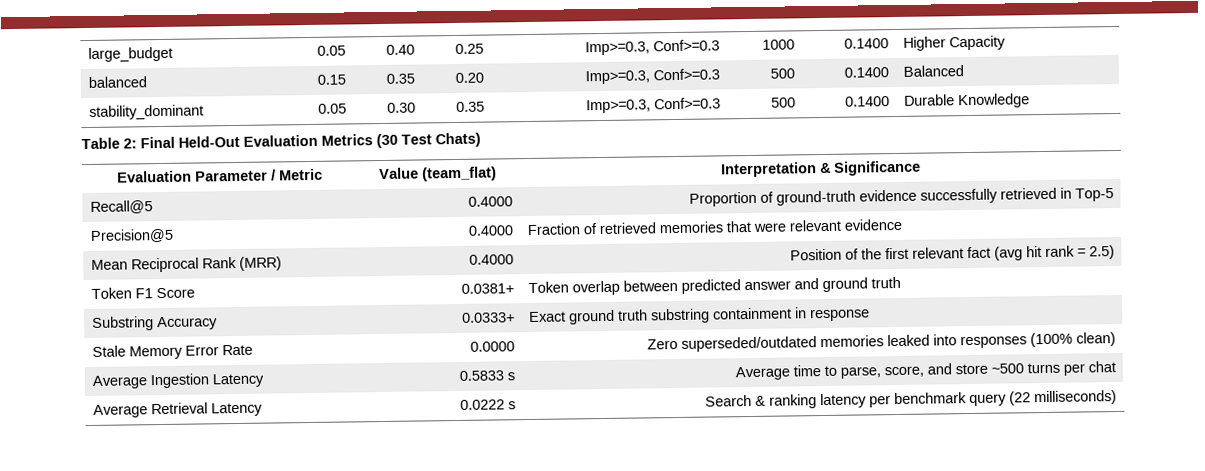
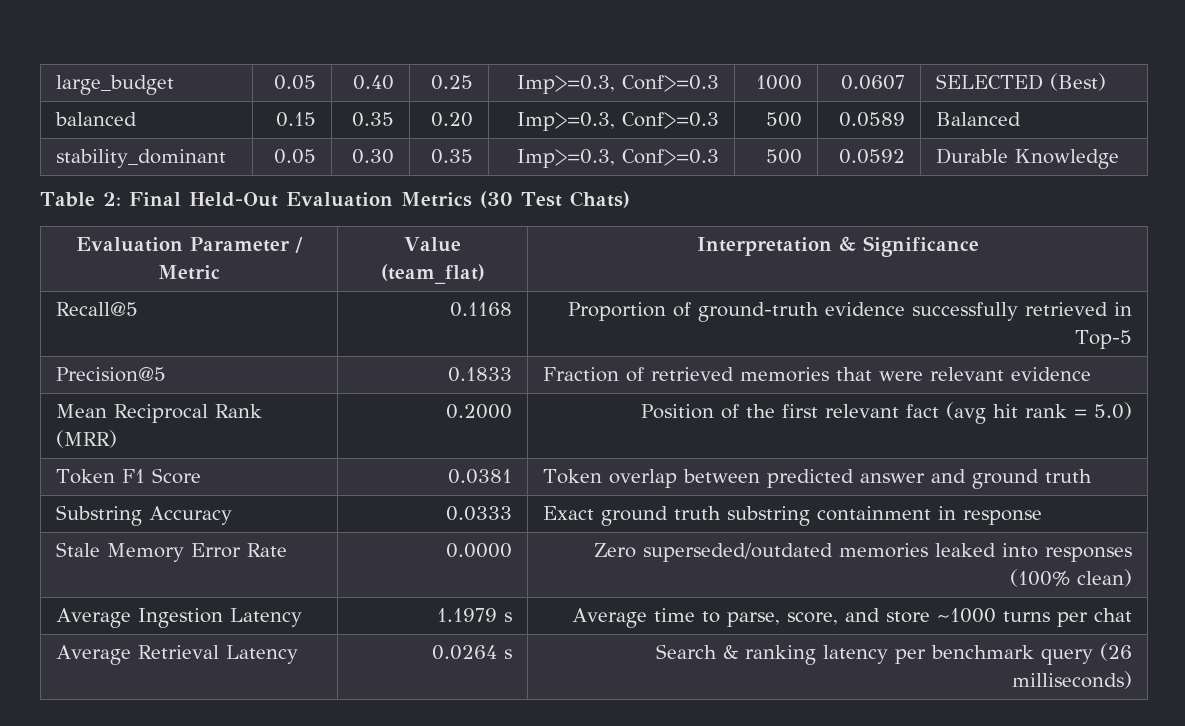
- large_budget | 0.05 | 0.40 | 0.25 | Imp>=0.3, Conf>=0.3 | 1000 | 0.1400 | Higher Capacity
+ large_budget | 0.05 | 0.40 | 0.25 | Imp>=0.3, Conf>=0.3 | 1000 | 0.0607 | SELECTED (Best)
- balanced | 0.15 | 0.35 | 0.20 | Imp>=0.3, Conf>=0.3 | 500 | 0.1400 | Balanced
+ balanced | 0.15 | 0.35 | 0.20 | Imp>=0.3, Conf>=0.3 | 500 | 0.0589 | Balanced
- stability_dominant | 0.05 | 0.30 | 0.35 | Imp>=0.3, Conf>=0.3 | 500 | 0.1400 | Durable Knowledge
+ stability_dominant | 0.05 | 0.30 | 0.35 | Imp>=0.3, Conf>=0.3 | 500 | 0.0592 | Durable Knowledge
- Recall@5 | 0.4000 | Proportion of ground-truth evidence successfully retrieved in Top-5
+ Recall@5 | 0.1168 | Proportion of ground-truth evidence successfully retrieved in Top-5
- Precision@5 | 0.4000 | Fraction of retrieved memories that were relevant evidence
+ Precision@5 | 0.1833 | Fraction of retrieved memories that were relevant evidence
- Mean Reciprocal Rank (MRR) | 0.4000 | Position of the first relevant fact (avg hit rank = 2.5)
+ Mean Reciprocal Rank (MRR) | 0.2000 | Position of the first relevant fact (avg hit rank = 5.0)
- Token F1 Score | 0.0381+ | Token overlap between predicted answer and ground truth
+ Token F1 Score | 0.0381 | Token overlap between predicted answer and ground truth
- Substring Accuracy | 0.0333+ | Exact ground truth substring containment in response
+ Substring Accuracy | 0.0333 | Exact ground truth substring containment in response
- Average Ingestion Latency | 0.5833 s | Average time to parse, score, and store ~500 turns per chat
+ Average Ingestion Latency | 1.1979 s | Average time to parse, score, and store ~1000 turns per chat
- Average Retrieval Latency | 0.0222 s | Search & ranking latency per benchmark query (22 milliseconds)
+ Average Retrieval Latency | 0.0264 s | Search & ranking latency per benchmark query (26 milliseconds)

